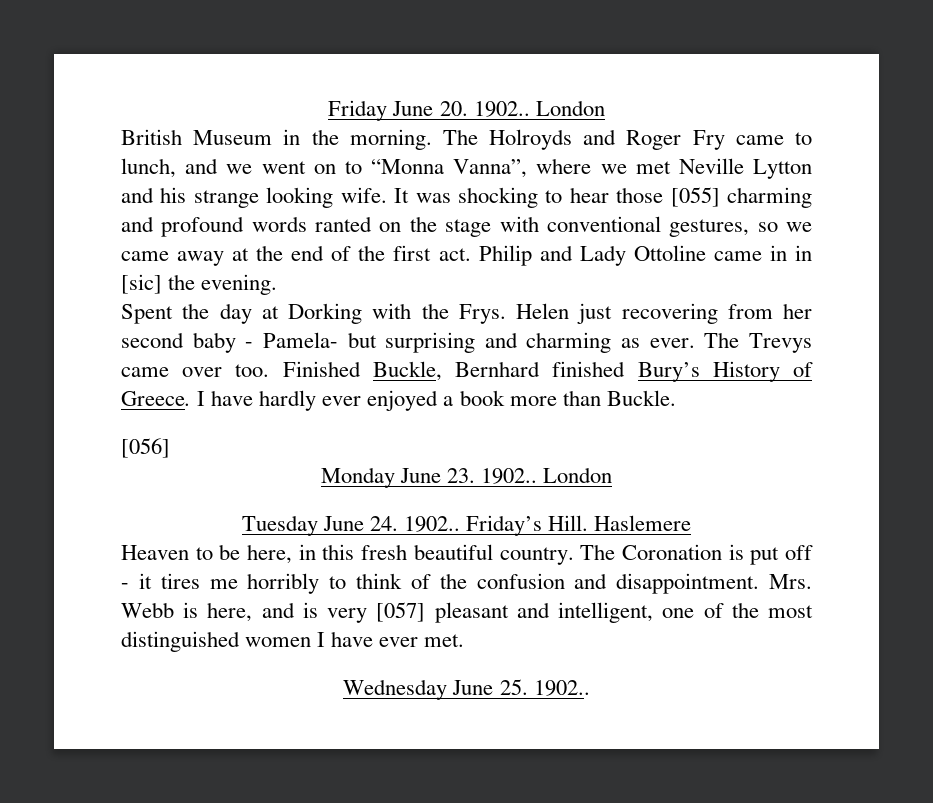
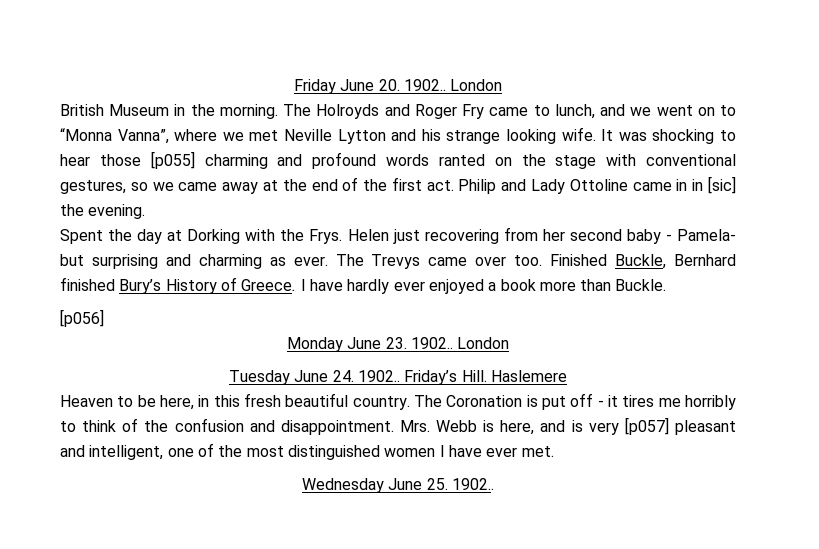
- It was shocking to hear those [055] charming and profound words ranted on the stage with conventional gestures, so we came away at the end of the first act.
+ It was shocking to hear those [p055] charming and profound words ranted on the stage with conventional gestures, so we came away at the end of the first act.
- [056]
+ [p056]
- Mrs. Webb is here, and is very [057] pleasant and intelligent, one of the most distinguished women I have ever met.
+ Mrs. Webb is here, and is very [p057] pleasant and intelligent, one of the most distinguished women I have ever met.

